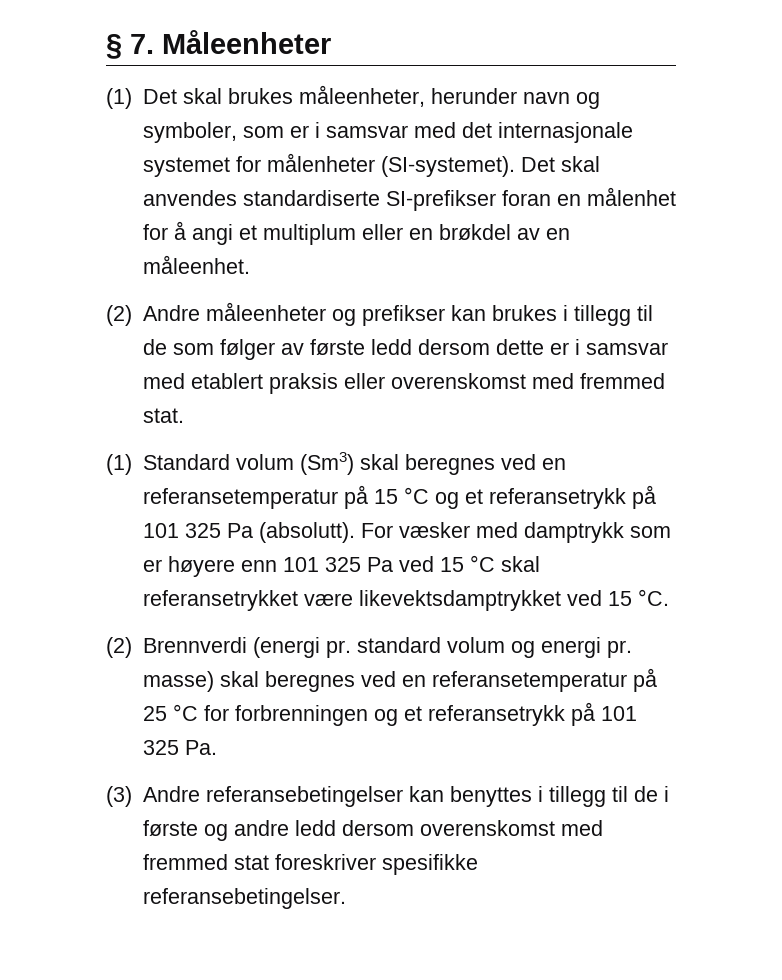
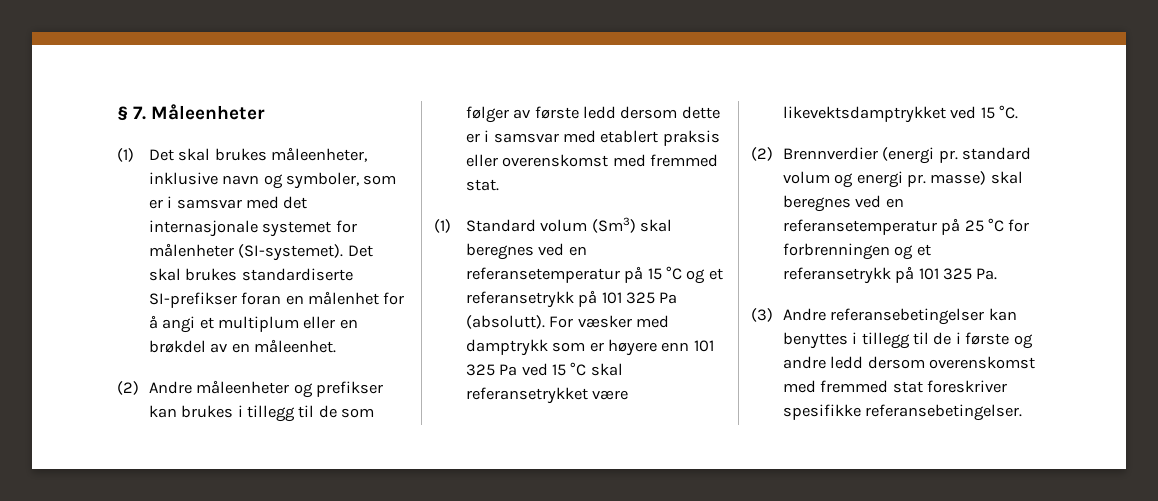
- (1) Det skal brukes måleenheter, herunder navn og symboler, som er i samsvar med det internasjonale systemet for målenheter (SI-systemet).
+ (1) Det skal brukes måleenheter, inklusive navn og symboler, som er i samsvar med det internasjonale systemet for målenheter (SI-systemet).
- Det skal anvendes standardiserte SI-prefikser foran en målenhet for å angi et multiplum eller en brøkdel av en måleenhet.
+ Det skal brukes standardiserte SI-prefikser foran en målenhet for å angi et multiplum eller en brøkdel av en måleenhet.
- (2) Brennverdi (energi pr. standard volum og energi pr. masse) skal beregnes ved en referansetemperatur på 25 °C for forbrenningen og et referansetrykk på 101 325 Pa.
+ (2) Brennverdier (energi pr. standard volum og energi pr. masse) skal beregnes ved en referansetemperatur på 25 °C for forbrenningen og et referansetrykk på 101 325 Pa.

